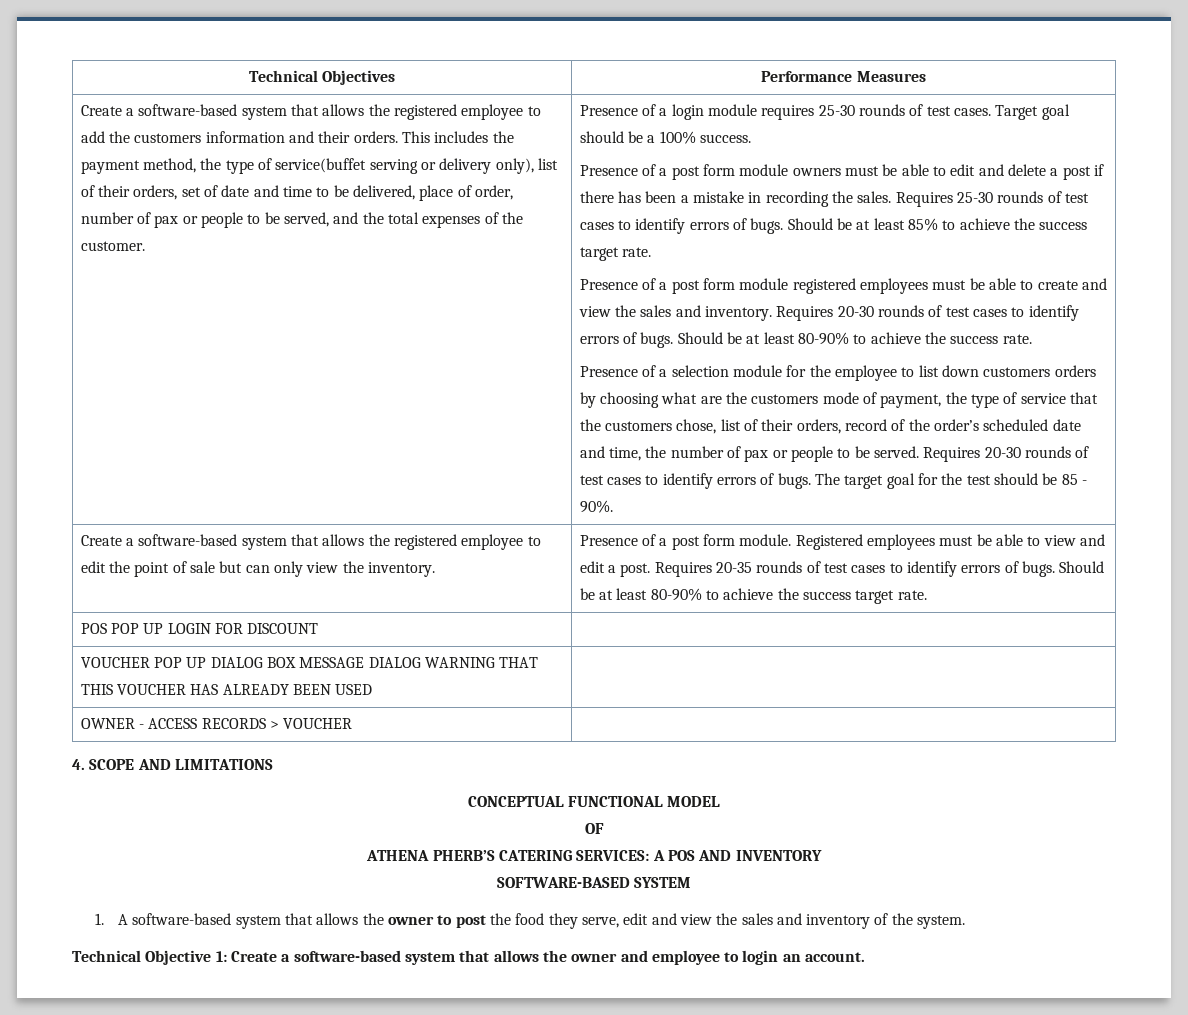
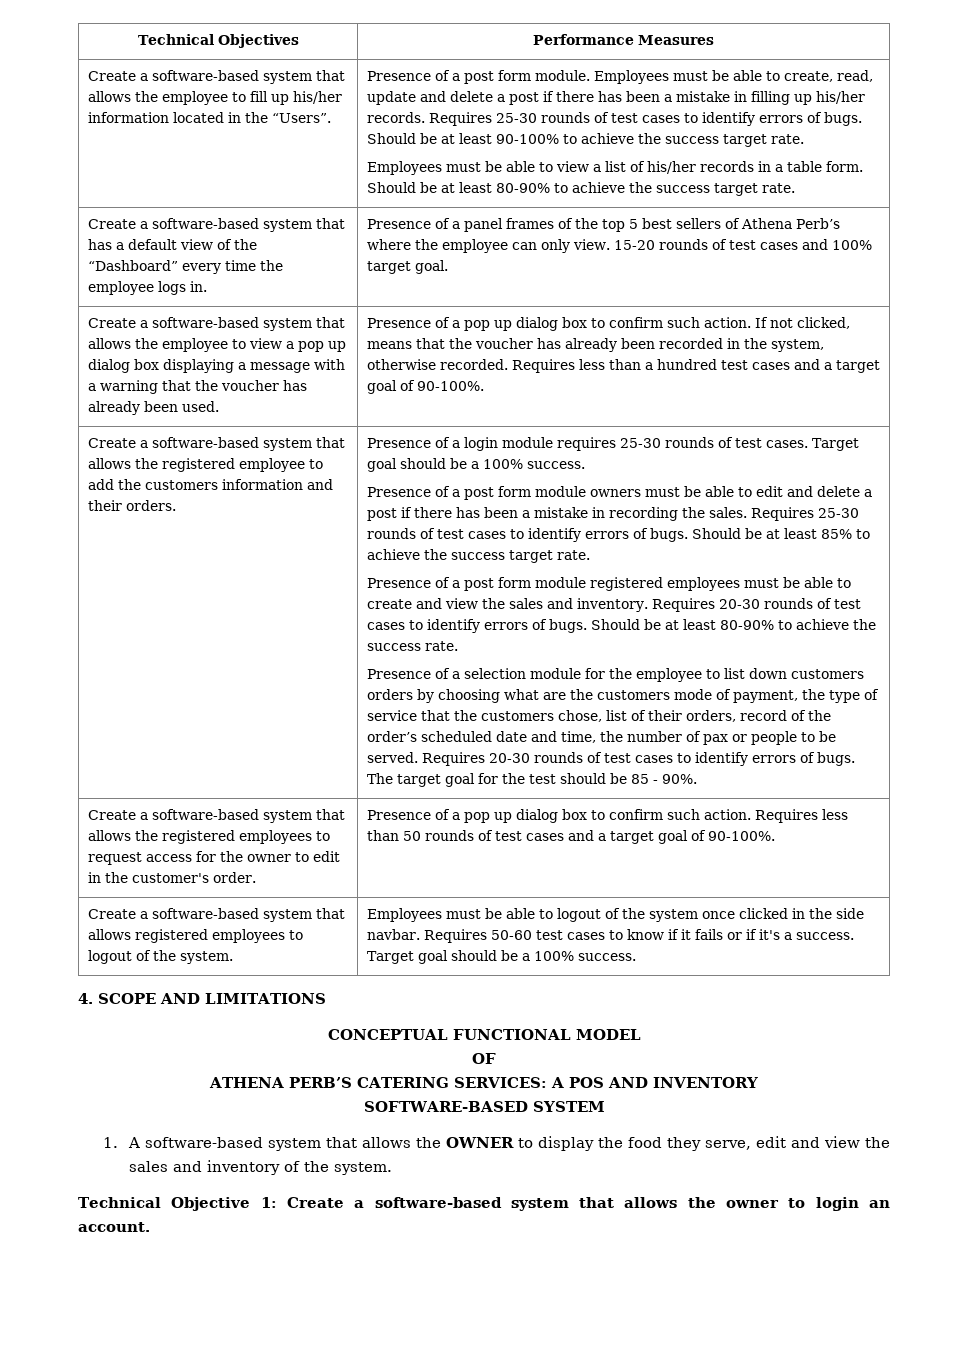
+ Create a software-based system that allows the employee to fill up his/her information located in the “Users”. | Presence of a post form module. Employees must be able to create, read, update and delete a post if there has been a mistake in filling up his/her records. Requires 25-30 rounds of test cases to identify errors of bugs. Should be at least 90-100% to achieve the success target rate.
+ Employees must be able to view a list of his/her records in a table form. Should be at least 80-90% to achieve the success target rate.
+ Create a software-based system that has a default view of the “Dashboard” every time the employee logs in. | Presence of a panel frames of the top 5 best sellers of Athena Perb’s where the employee can only view. 15-20 rounds of test cases and 100% target goal.
+ Create a software-based system that allows the employee to view a pop up dialog box displaying a message with a warning that the voucher has already been used. | Presence of a pop up dialog box to confirm such action. If not clicked, means that the voucher has already been recorded in the system, otherwise recorded. Requires less than a hundred test cases and a target goal of 90-100%.
- This includes the payment method, the type of service(buffet serving or delivery only), list of their orders, set of date and time to be delivered, place of order, number of pax or people to be served, and the total expenses of the customer.
- Create a software-based system that allows the registered employee to edit the point of sale but can only view the inventory. | Presence of a post form module. Registered employees must be able to view and edit a post. Requires 20-35 rounds of test cases to identify errors of bugs. Should be at least 80-90% to achieve the success target rate.
- POS POP UP LOGIN FOR DISCOUNT |
- VOUCHER POP UP DIALOG BOX MESSAGE DIALOG WARNING THAT THIS VOUCHER HAS ALREADY BEEN USED |
- OWNER - ACCESS RECORDS > VOUCHER |
+ Create a software-based system that allows the registered employees to request access for the owner to edit in the customer's order. | Presence of a pop up dialog box to confirm such action. Requires less than 50 rounds of test cases and a target goal of 90-100%.
+ Create a software-based system that allows registered employees to logout of the system. | Employees must be able to logout of the system once clicked in the side navbar. Requires 50-60 test cases to know if it fails or if it's a success. Target goal should be a 100% success.
- ATHENA PHERB’S CATERING SERVICES: A POS AND INVENTORY
+ ATHENA PERB’S CATERING SERVICES: A POS AND INVENTORY
- 1. A software-based system that allows the owner to post the food they serve, edit and view the sales and inventory of the system.
+ 1. A software-based system that allows the OWNER to display the food they serve, edit and view the sales and inventory of the system.
- Technical Objective 1: Create a software-based system that allows the owner and employee to login an account.
+ Technical Objective 1: Create a software-based system that allows the owner to login an account.

